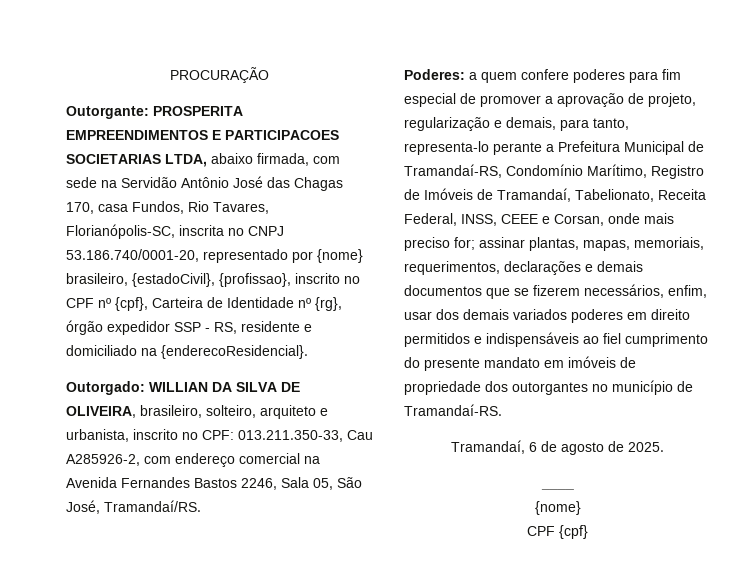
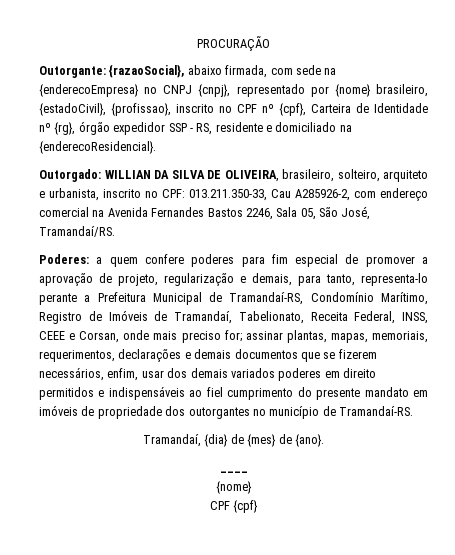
- Outorgante: PROSPERITA EMPREENDIMENTOS E PARTICIPACOES SOCIETARIAS LTDA, abaixo firmada, com sede na Servidão Antônio José das Chagas 170, casa Fundos, Rio Tavares, Florianópolis-SC, inscrita no CNPJ 53.186.740/0001-20, representado por {nome} brasileiro, {estadoCivil}, {profissao}, inscrito no CPF nº {cpf}, Carteira de Identidade nº {rg}, órgão expedidor SSP - RS, residente e domiciliado na {enderecoResidencial}.
+ Outorgante: {razaoSocial}, abaixo firmada, com sede na {enderecoEmpresa} no CNPJ {cnpj}, representado por {nome} brasileiro, {estadoCivil}, {profissao}, inscrito no CPF nº {cpf}, Carteira de Identidade nº {rg}, órgão expedidor SSP - RS, residente e domiciliado na {enderecoResidencial}.
- Tramandaí, 6 de agosto de 2025.
+ Tramandaí, {dia} de {mes} de {ano}.

